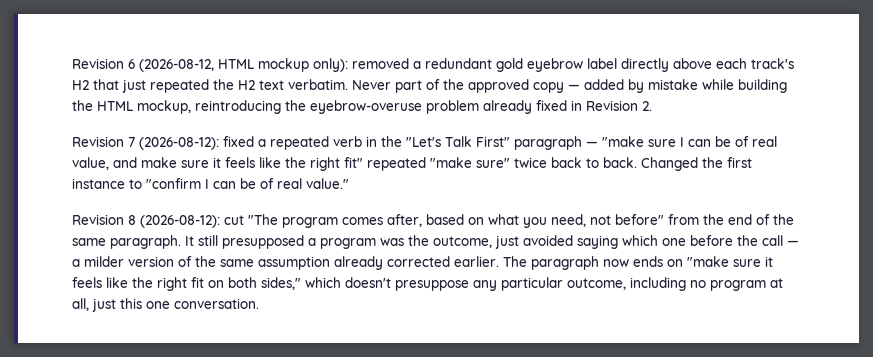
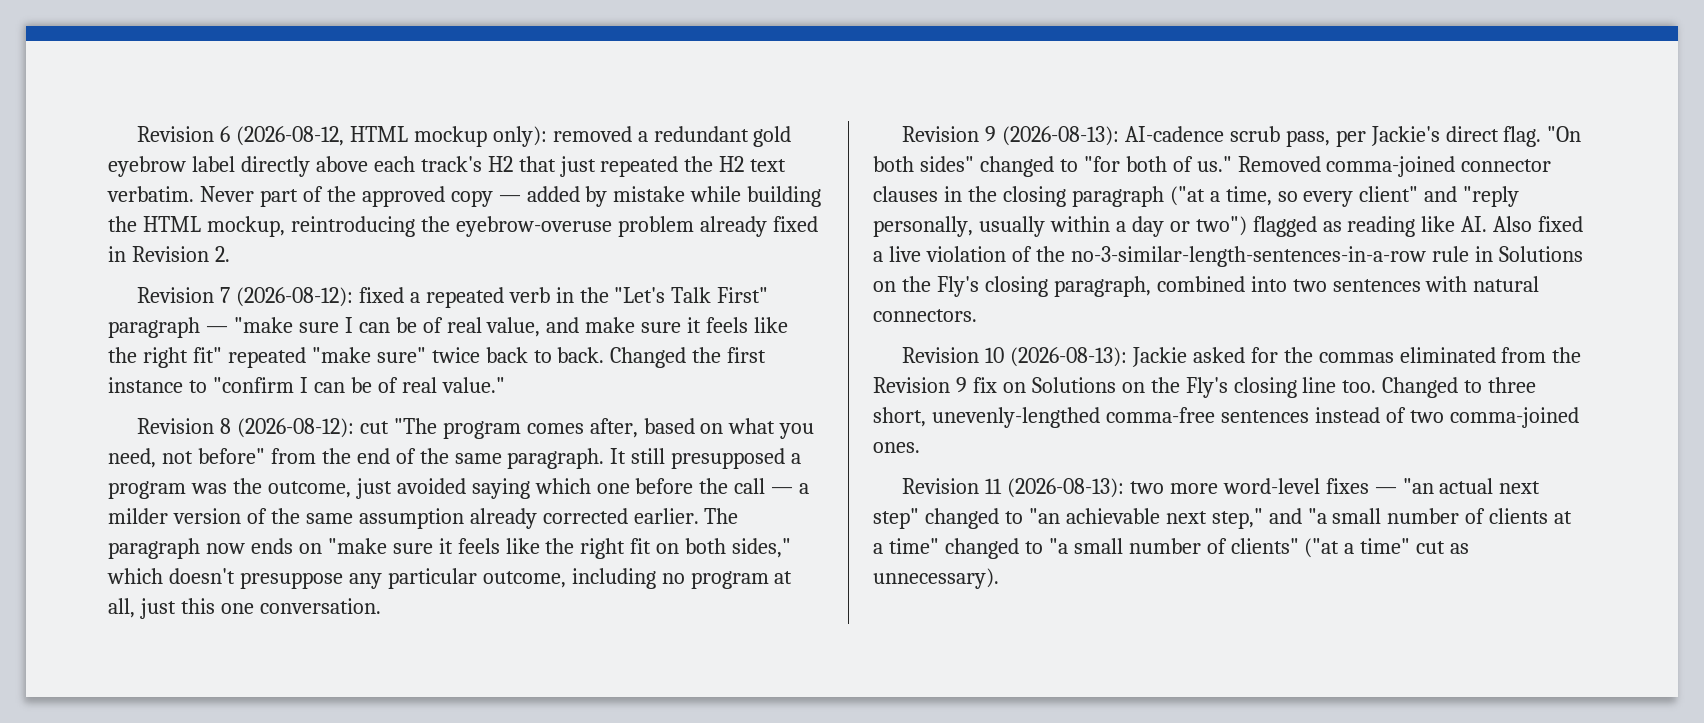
+ Revision 9 (2026-08-13): AI-cadence scrub pass, per Jackie's direct flag. "On both sides" changed to "for both of us." Removed comma-joined connector clauses in the closing paragraph ("at a time, so every client" and "reply personally, usually within a day or two") flagged as reading like AI. Also fixed a live violation of the no-3-similar-length-sentences-in-a-row rule in Solutions on the Fly's closing paragraph, combined into two sentences with natural connectors.
+ Revision 10 (2026-08-13): Jackie asked for the commas eliminated from the Revision 9 fix on Solutions on the Fly's closing line too. Changed to three short, unevenly-lengthed comma-free sentences instead of two comma-joined ones.
+ Revision 11 (2026-08-13): two more word-level fixes — "an actual next step" changed to "an achievable next step," and "a small number of clients at a time" changed to "a small number of clients" ("at a time" cut as unnecessary).

